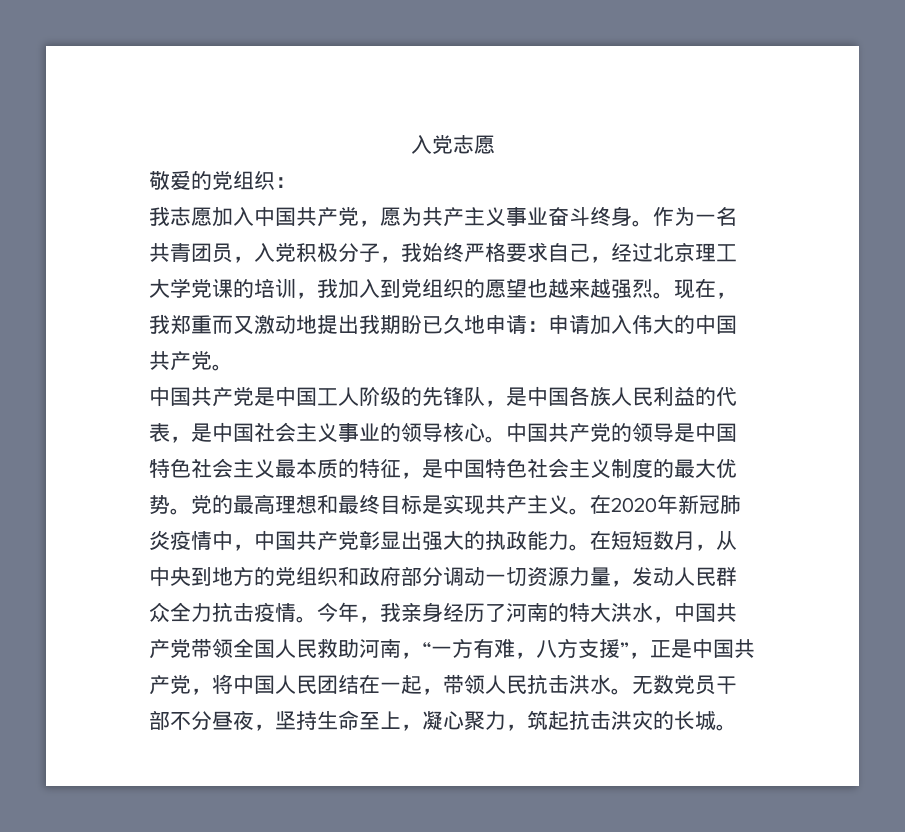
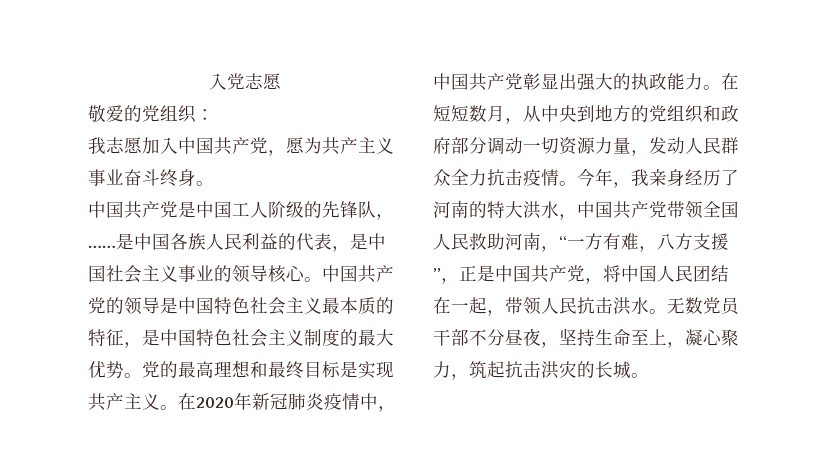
- 作为一名共青团员，入党积极分子，我始终严格要求自己，经过北京理工大学党课的培训，我加入到党组织的愿望也越来越强烈。现在，我郑重而又激动地提出我期盼已久地申请：申请加入伟大的中国共产党。
- 中国共产党是中国工人阶级的先锋队，是中国各族人民利益的代表，是中国社会主义事业的领导核心。
+ 中国共产党是中国工人阶级的先锋队，……是中国各族人民利益的代表，是中国社会主义事业的领导核心。

